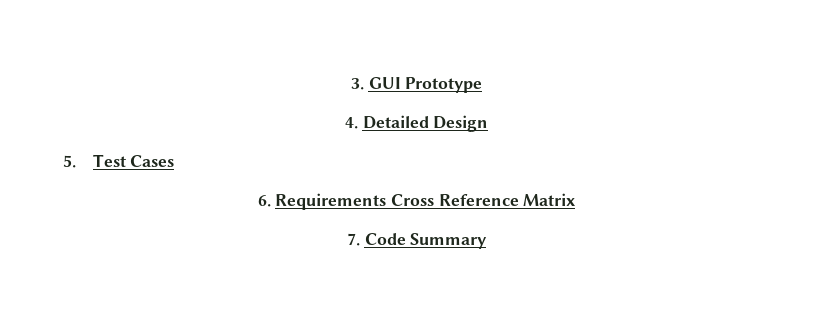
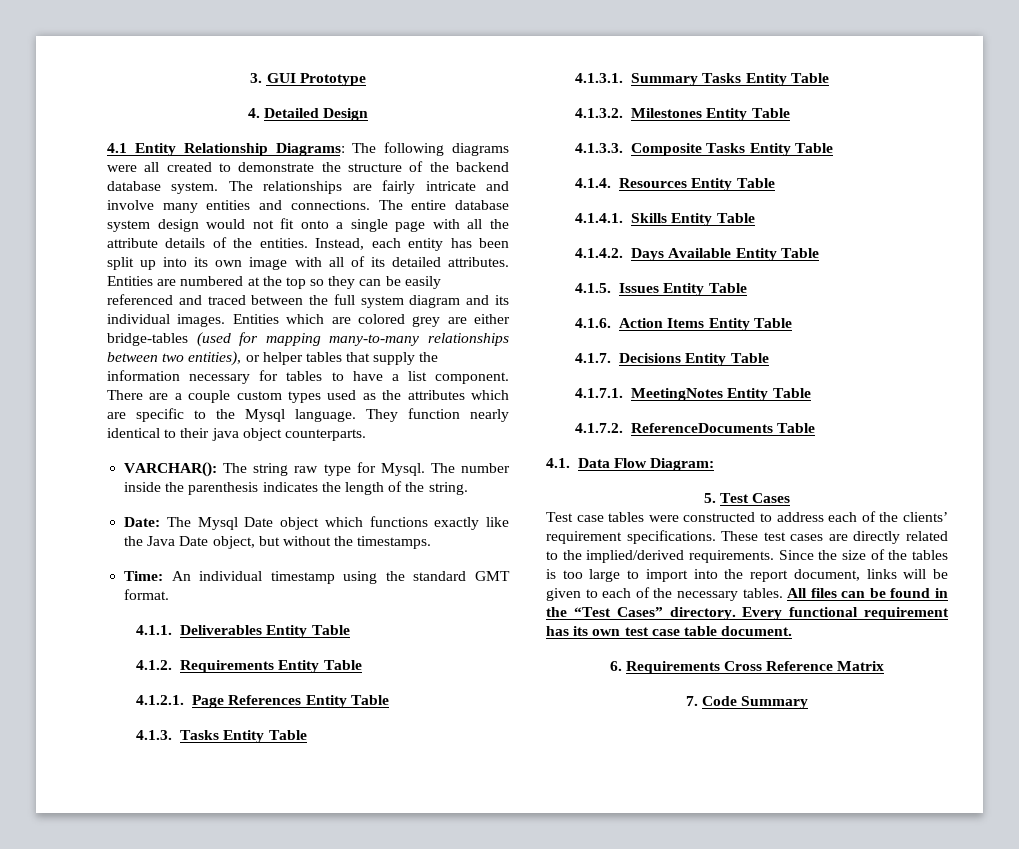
+ 4.1 Entity Relationship Diagrams: The following diagrams were all created to demonstrate the structure of the backend database system. The relationships are fairly intricate and involve many entities and connections. The entire database system design would not fit onto a single page with all the attribute details of the entities. Instead, each entity has been split up into its own image with all of its detailed attributes. Entities are numbered at the top so they can be easily referenced and traced between the full system diagram and its individual images. Entities which are colored grey are either bridge-tables (used for mapping many-to-many relationships between two entities), or helper tables that supply the information necessary for tables to have a list component. There are a couple custom types used as the attributes which are specific to the Mysql language. They function nearly identical to their java object counterparts.
+ VARCHAR(): The string raw type for Mysql. The number inside the parenthesis indicates the length of the string.
+ Date: The Mysql Date object which functions exactly like the Java Date object, but without the timestamps.
+ Time: An individual timestamp using the standard GMT format.
+ 4.1.1. Deliverables Entity Table
+ 4.1.2. Requirements Entity Table
+ 4.1.2.1. Page References Entity Table
+ 4.1.3. Tasks Entity Table
+ 4.1.3.1. Summary Tasks Entity Table
+ 4.1.3.2. Milestones Entity Table
+ 4.1.3.3. Composite Tasks Entity Table
+ 4.1.4. Resources Entity Table
+ 4.1.4.1. Skills Entity Table
+ 4.1.4.2. Days Available Entity Table
+ 4.1.5. Issues Entity Table
+ 4.1.6. Action Items Entity Table
+ 4.1.7. Decisions Entity Table
+ 4.1.7.1. MeetingNotes Entity Table
+ 4.1.7.2. ReferenceDocuments Table
+ 4.1. Data Flow Diagram:
  5. Test Cases
+ Test case tables were constructed to address each of the clients’ requirement specifications. These test cases are directly related to the implied/derived requirements. Since the size of the tables is too large to import into the report document, links will be given to each of the necessary tables. All files can be found in the “Test Cases” directory. Every functional requirement has its own test case table document.

